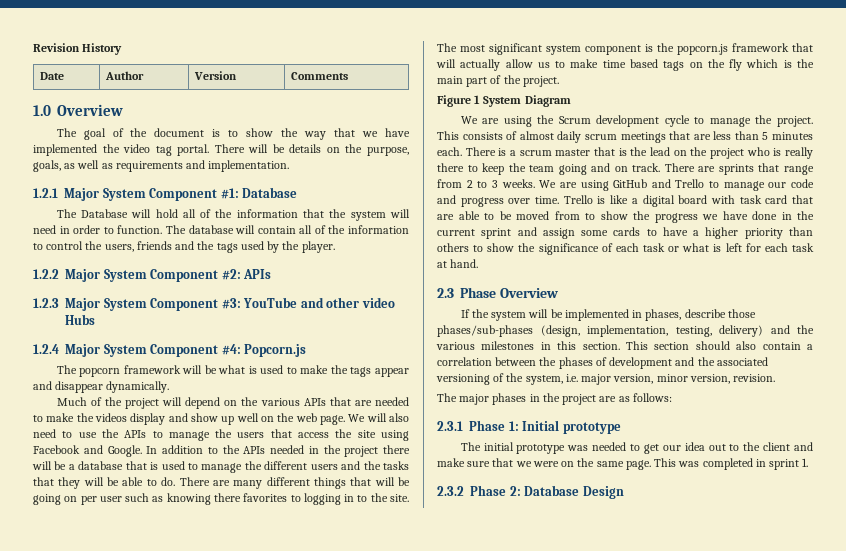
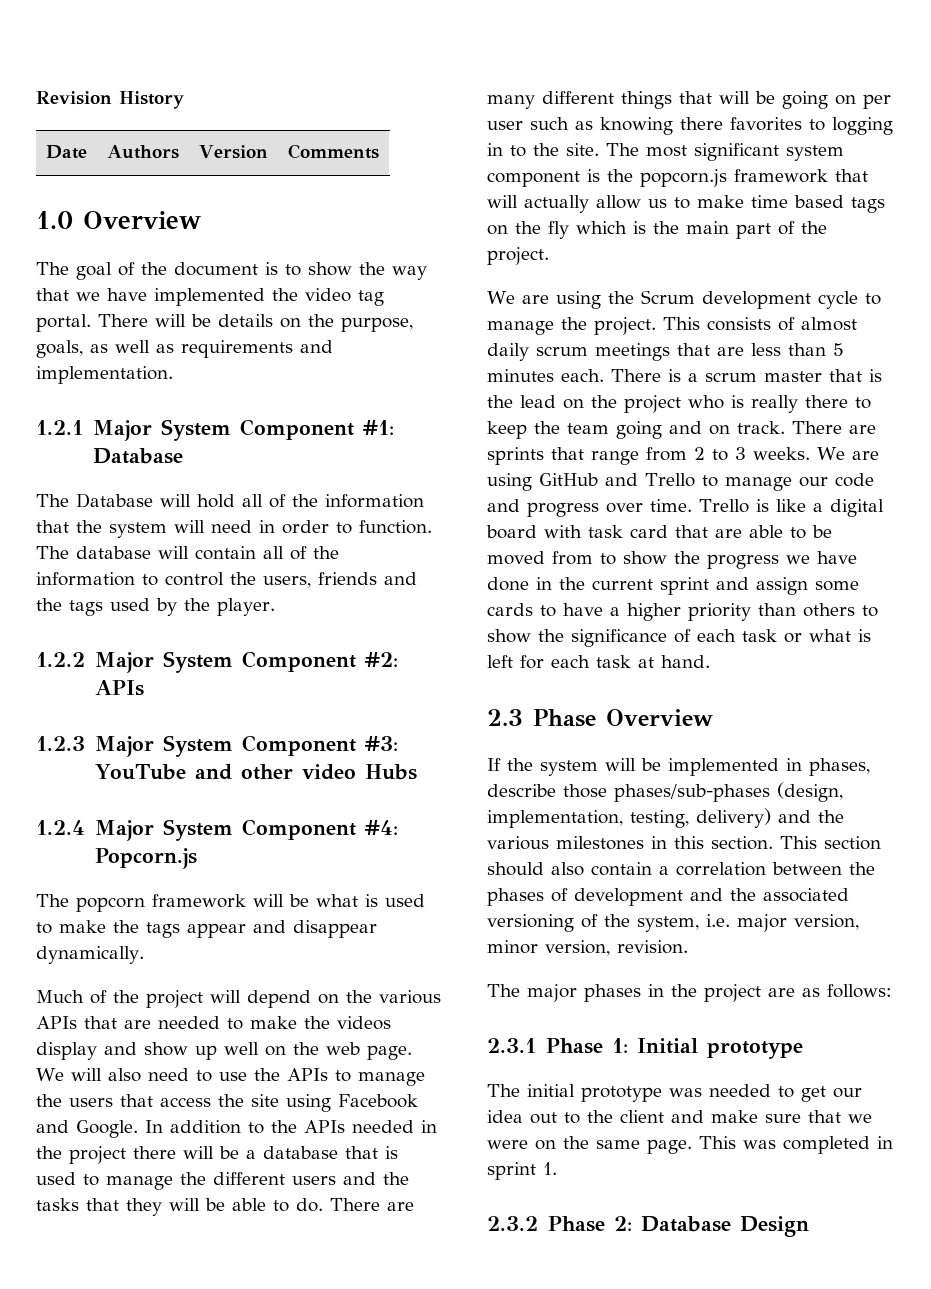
- Date | Author | Version | Comments
+ Date | Authors | Version | Comments
- Figure 1 System Diagram

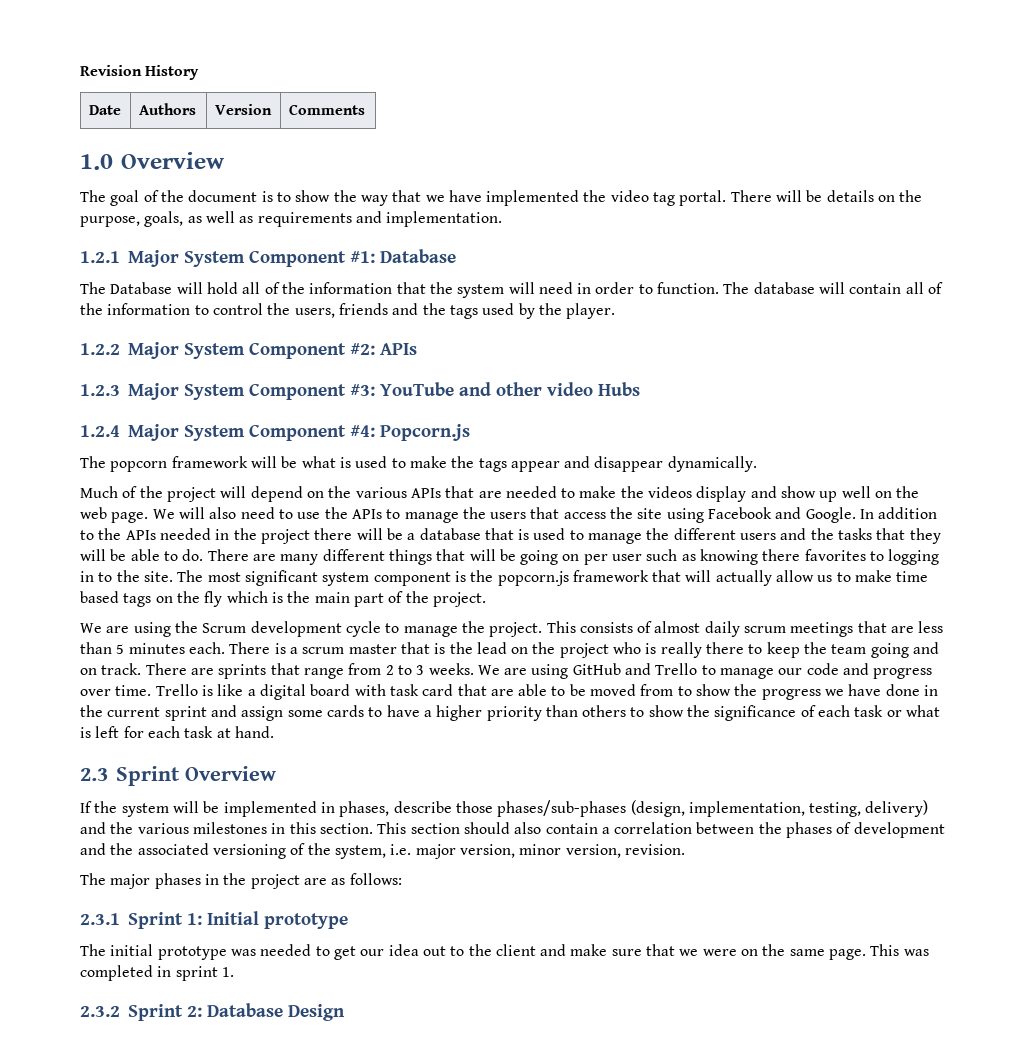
- 2.3 Phase Overview
+ 2.3 Sprint Overview
- 2.3.1 Phase 1: Initial prototype
+ 2.3.1 Sprint 1: Initial prototype
- 2.3.2 Phase 2: Database Design
+ 2.3.2 Sprint 2: Database Design

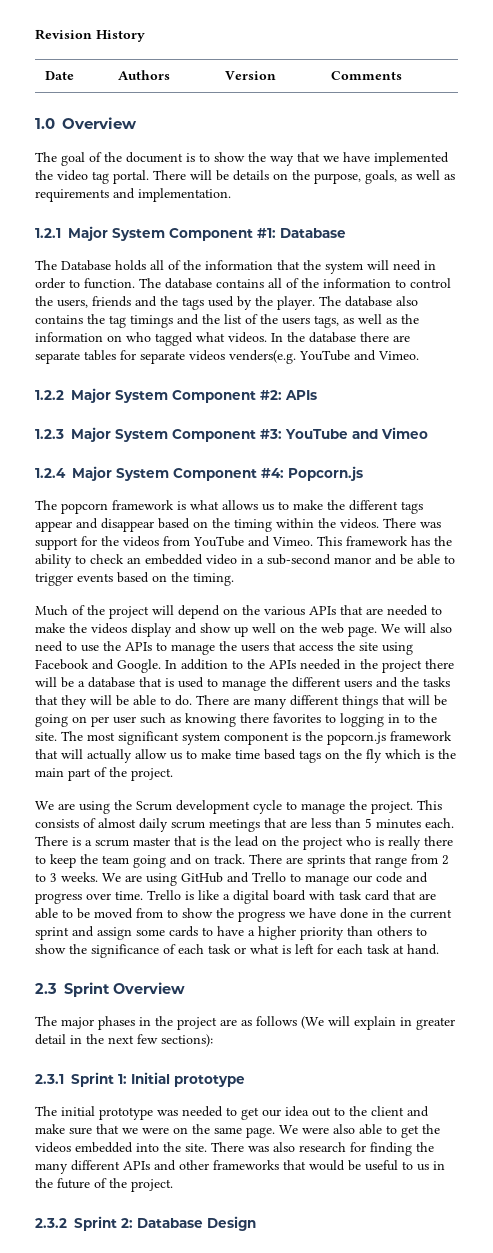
- The Database will hold all of the information that the system will need in order to function.
+ The Database holds all of the information that the system will need in order to function.
- The database will contain all of the information to control the users, friends and the tags used by the player.
+ The database contains all of the information to control the users, friends and the tags used by the player. The database also contains the tag timings and the list of the users tags, as well as the information on who tagged what videos. In the database there are separate tables for separate videos venders(e.g. YouTube and Vimeo.
- 1.2.3 Major System Component #3: YouTube and other video Hubs
+ 1.2.3 Major System Component #3: YouTube and Vimeo
- The popcorn framework will be what is used to make the tags appear and disappear dynamically.
+ The popcorn framework is what allows us to make the different tags appear and disappear based on the timing within the videos. There was support for the videos from YouTube and Vimeo. This framework has the ability to check an embedded video in a sub-second manor and be able to trigger events based on the timing.
- If the system will be implemented in phases, describe those phases/sub-phases (design, implementation, testing, delivery) and the various milestones in this section. This section should also contain a correlation between the phases of development and the associated versioning of the system, i.e. major version, minor version, revision.
- The major phases in the project are as follows:
+ The major phases in the project are as follows (We will explain in greater detail in the next few sections):
- This was completed in sprint 1.
+ We were also able to get the videos embedded into the site. There was also research for finding the many different APIs and other frameworks that would be useful to us in the future of the project.

